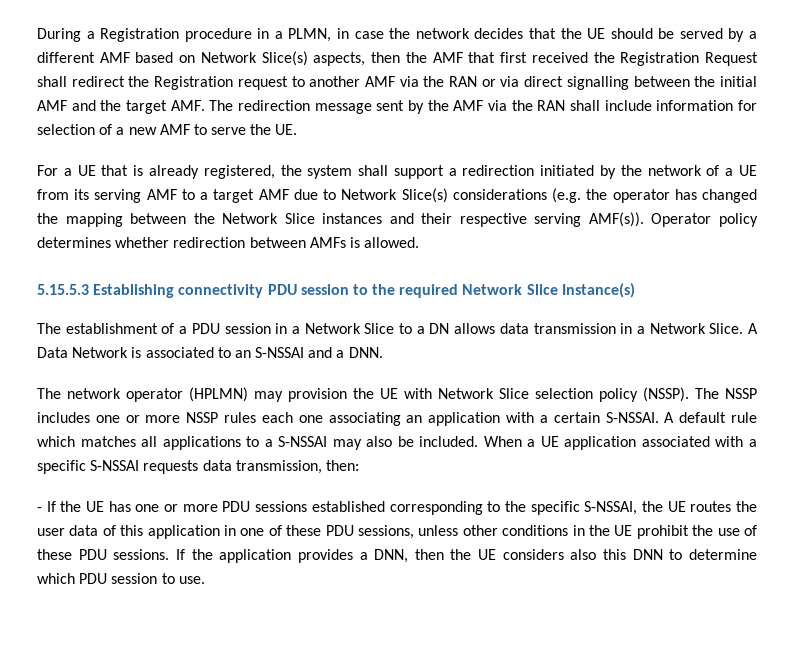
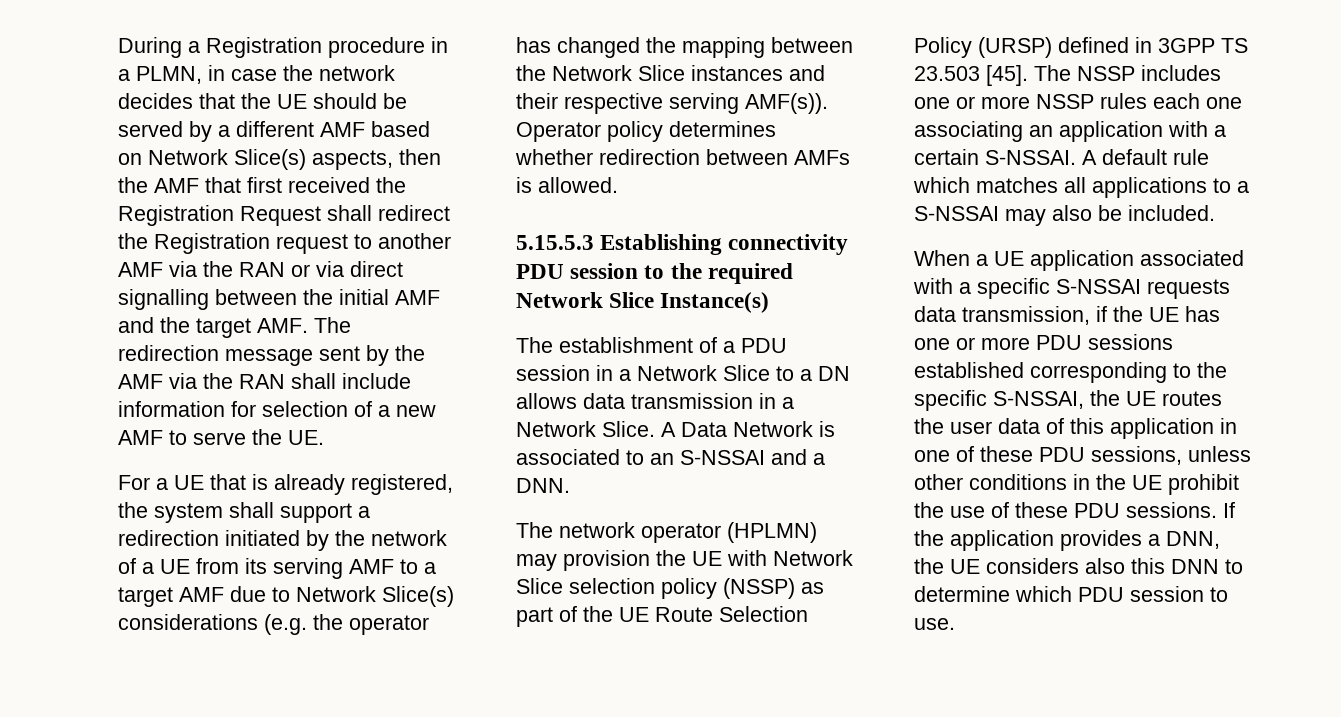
- The network operator (HPLMN) may provision the UE with Network Slice selection policy (NSSP).
+ The network operator (HPLMN) may provision the UE with Network Slice selection policy (NSSP) as part of the UE Route Selection Policy (URSP) defined in 3GPP TS 23.503 [45].
- A default rule which matches all applications to a S-NSSAI may also be included. When a UE application associated with a specific S-NSSAI requests data transmission, then:
- - If the UE has one or more PDU sessions established corresponding to the specific S-NSSAI, the UE routes the user data of this application in one of these PDU sessions, unless other conditions in the UE prohibit the use of these PDU sessions.
+ A default rule which matches all applications to a S-NSSAI may also be included.
+ When a UE application associated with a specific S-NSSAI requests data transmission, if the UE has one or more PDU sessions established corresponding to the specific S-NSSAI, the UE routes the user data of this application in one of these PDU sessions, unless other conditions in the UE prohibit the use of these PDU sessions.
- If the application provides a DNN, then the UE considers also this DNN to determine which PDU session to use.
+ If the application provides a DNN, the UE considers also this DNN to determine which PDU session to use.

